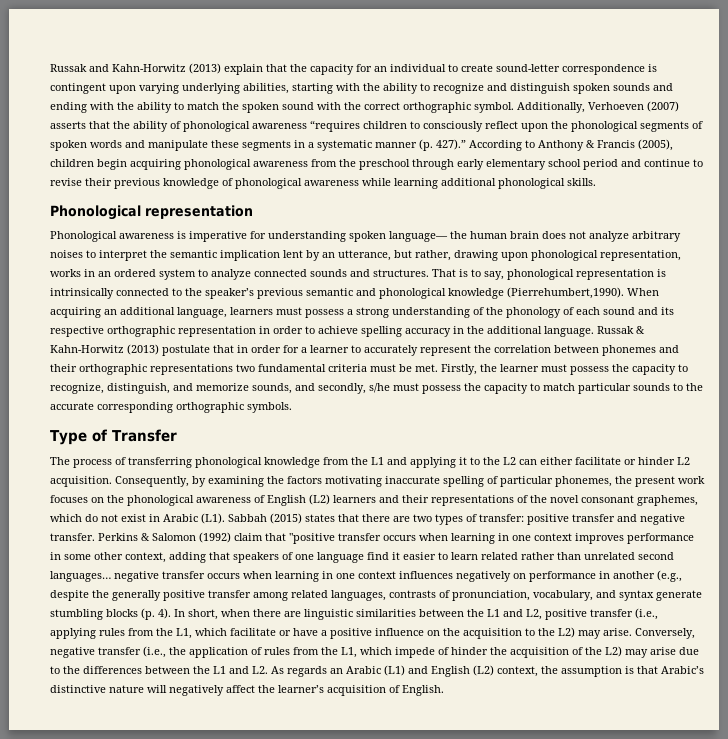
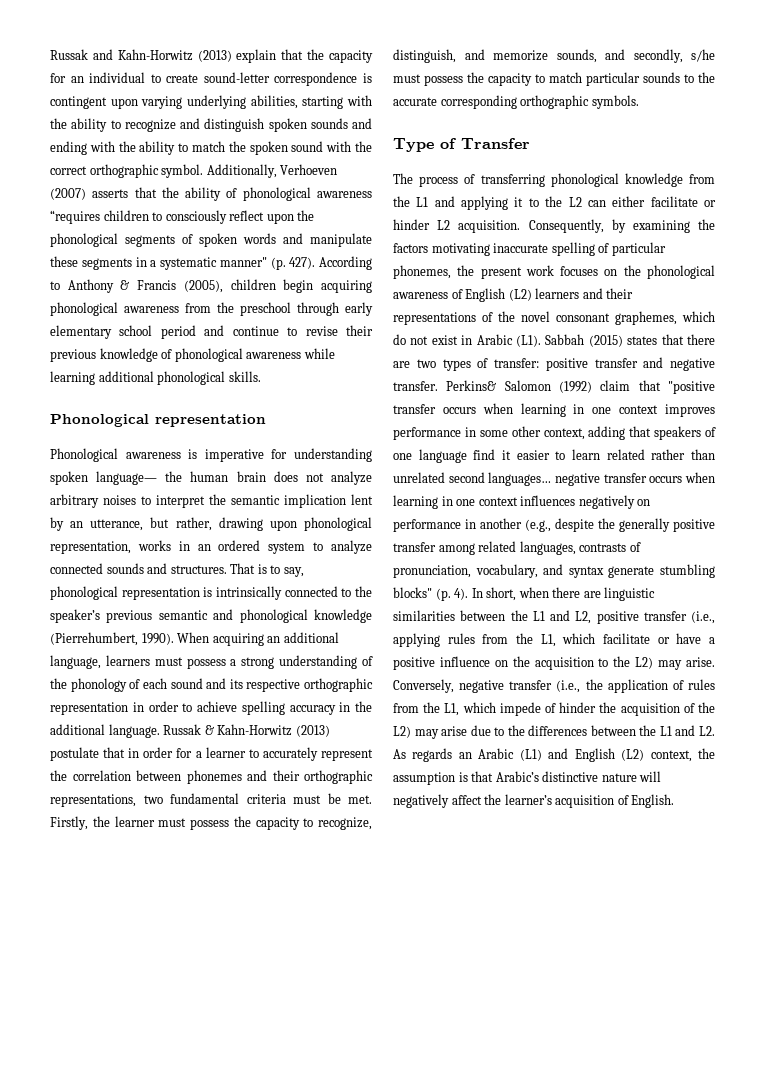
- Additionally, Verhoeven (2007) asserts that the ability of phonological awareness “requires children to consciously reflect upon the phonological segments of spoken words and manipulate these segments in a systematic manner (p. 427).”
+ Additionally, Verhoeven (2007) asserts that the ability of phonological awareness “requires children to consciously reflect upon the phonological segments of spoken words and manipulate these segments in a systematic manner" (p. 427).
- That is to say, phonological representation is intrinsically connected to the speaker’s previous semantic and phonological knowledge (Pierrehumbert,1990).
+ That is to say, phonological representation is intrinsically connected to the speaker’s previous semantic and phonological knowledge (Pierrehumbert, 1990).
- Russak & Kahn-Horwitz (2013) postulate that in order for a learner to accurately represent the correlation between phonemes and their orthographic representations two fundamental criteria must be met.
+ Russak & Kahn-Horwitz (2013) postulate that in order for a learner to accurately represent the correlation between phonemes and their orthographic representations, two fundamental criteria must be met.
- Perkins & Salomon (1992) claim that "positive transfer occurs when learning in one context improves performance in some other context, adding that speakers of one language find it easier to learn related rather than unrelated second languages… negative transfer occurs when learning in one context influences negatively on performance in another (e.g., despite the generally positive transfer among related languages, contrasts of pronunciation, vocabulary, and syntax generate stumbling blocks (p. 4).
+ Perkins& Salomon (1992) claim that "positive transfer occurs when learning in one context improves performance in some other context, adding that speakers of one language find it easier to learn related rather than unrelated second languages… negative transfer occurs when learning in one context influences negatively on performance in another (e.g., despite the generally positive transfer among related languages, contrasts of pronunciation, vocabulary, and syntax generate stumbling blocks" (p. 4).

